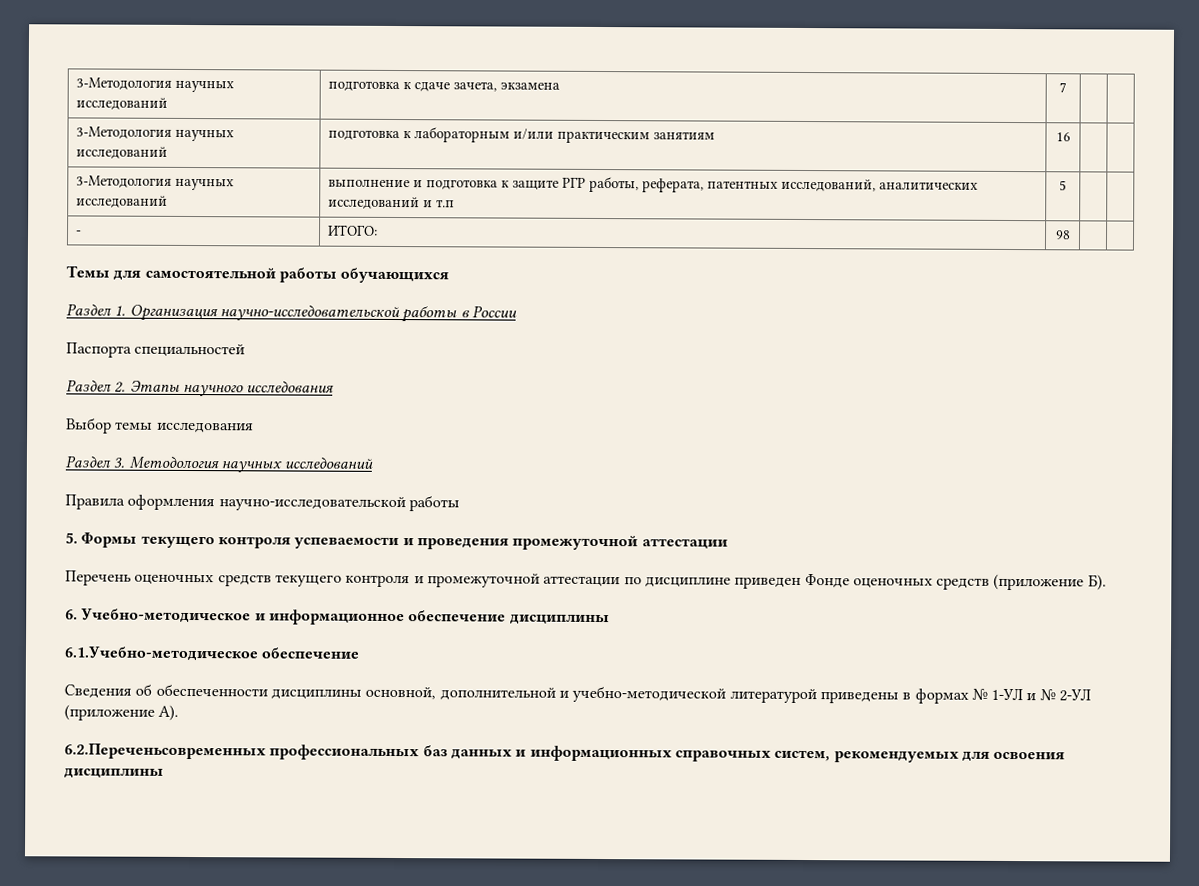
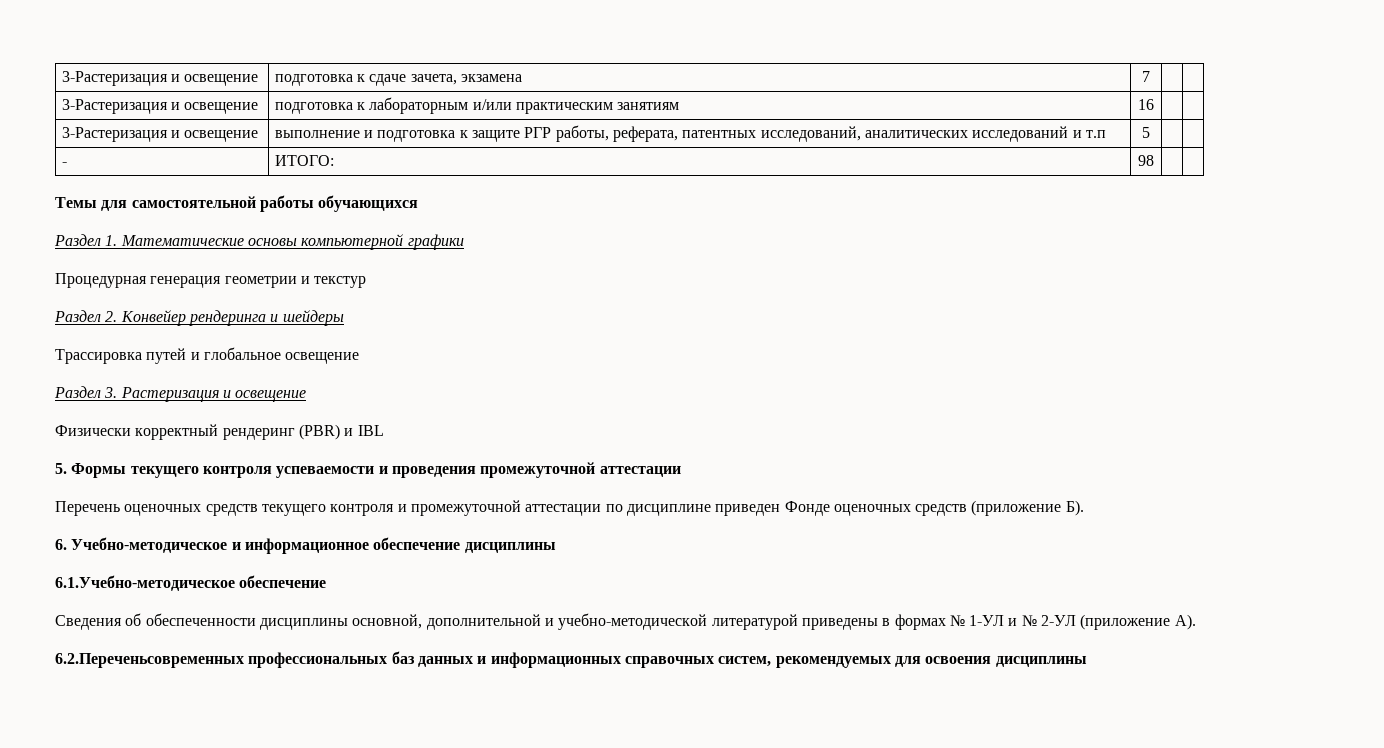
- 3-Методология научных исследований | подготовка к сдаче зачета, экзамена | 7 | |
+ 3-Растеризация и освещение | подготовка к сдаче зачета, экзамена | 7 | |
- 3-Методология научных исследований | подготовка к лабораторным и/или практическим занятиям | 16 | |
+ 3-Растеризация и освещение | подготовка к лабораторным и/или практическим занятиям | 16 | |
- 3-Методология научных исследований | выполнение и подготовка к защите РГР работы, реферата, патентных исследований, аналитических исследований и т.п | 5 | |
+ 3-Растеризация и освещение | выполнение и подготовка к защите РГР работы, реферата, патентных исследований, аналитических исследований и т.п | 5 | |
- Раздел 1. Организация научно-исследовательской работы в России
- Паспорта специальностей
- Раздел 2. Этапы научного исследования
- Выбор темы исследования
- Раздел 3. Методология научных исследований
- Правила оформления научно-исследовательской работы
+ Раздел 1. Математические основы компьютерной графики
+ Процедурная генерация геометрии и текстур
+ Раздел 2. Конвейер рендеринга и шейдеры
+ Трассировка путей и глобальное освещение
+ Раздел 3. Растеризация и освещение
+ Физически корректный рендеринг (PBR) и IBL

